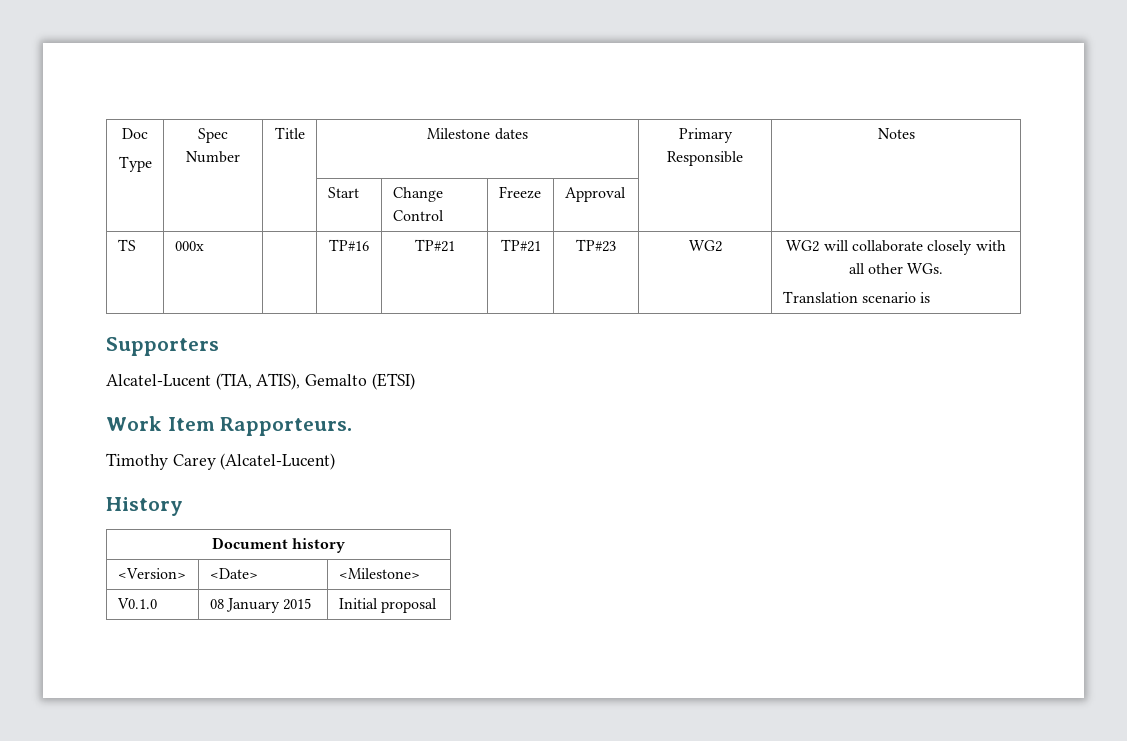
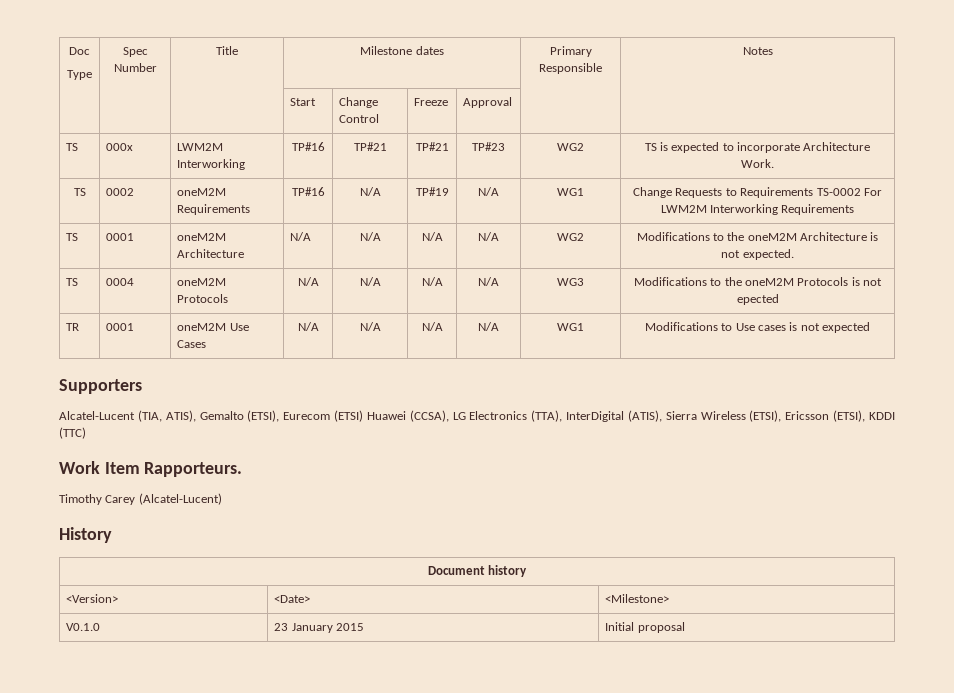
- TS | 000x | | TP#16 | TP#21 | TP#21 | TP#23 | WG2 | WG2 will collaborate closely with all other WGs.
- Translation scenario is
+ TS | 000x | LWM2M Interworking | TP#16 | TP#21 | TP#21 | TP#23 | WG2 | TS is expected to incorporate Architecture Work.
+ TS | 0002 | oneM2M Requirements | TP#16 | N/A | TP#19 | N/A | WG1 | Change Requests to Requirements TS-0002 For LWM2M Interworking Requirements
+ TS | 0001 | oneM2M Architecture | N/A | N/A | N/A | N/A | WG2 | Modifications to the oneM2M Architecture is not expected.
+ TS | 0004 | oneM2M Protocols | N/A | N/A | N/A | N/A | WG3 | Modifications to the oneM2M Protocols is not epected
+ TR | 0001 | oneM2M Use Cases | N/A | N/A | N/A | N/A | WG1 | Modifications to Use cases is not expected
- Alcatel-Lucent (TIA, ATIS), Gemalto (ETSI)
+ Alcatel-Lucent (TIA, ATIS), Gemalto (ETSI), Eurecom (ETSI) Huawei (CCSA), LG Electronics (TTA), InterDigital (ATIS), Sierra Wireless (ETSI), Ericsson (ETSI), KDDI (TTC)
- V0.1.0 | 08 January 2015 | Initial proposal
+ V0.1.0 | 23 January 2015 | Initial proposal

